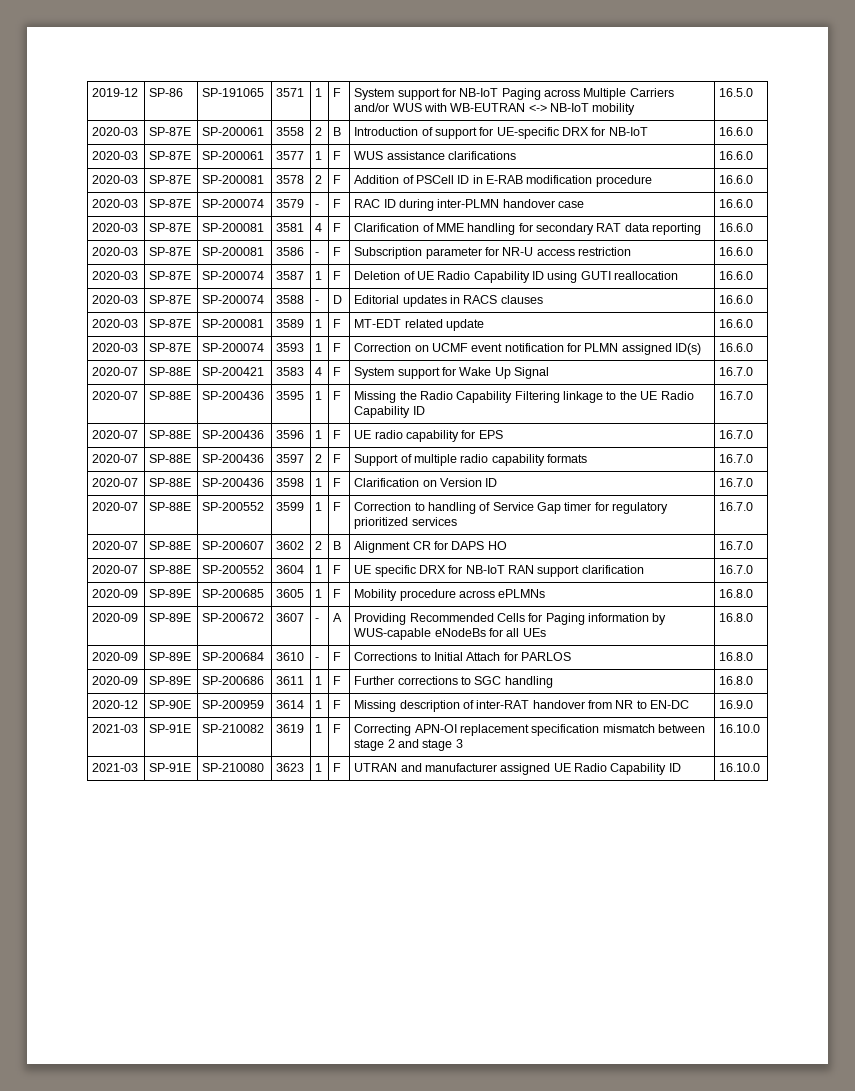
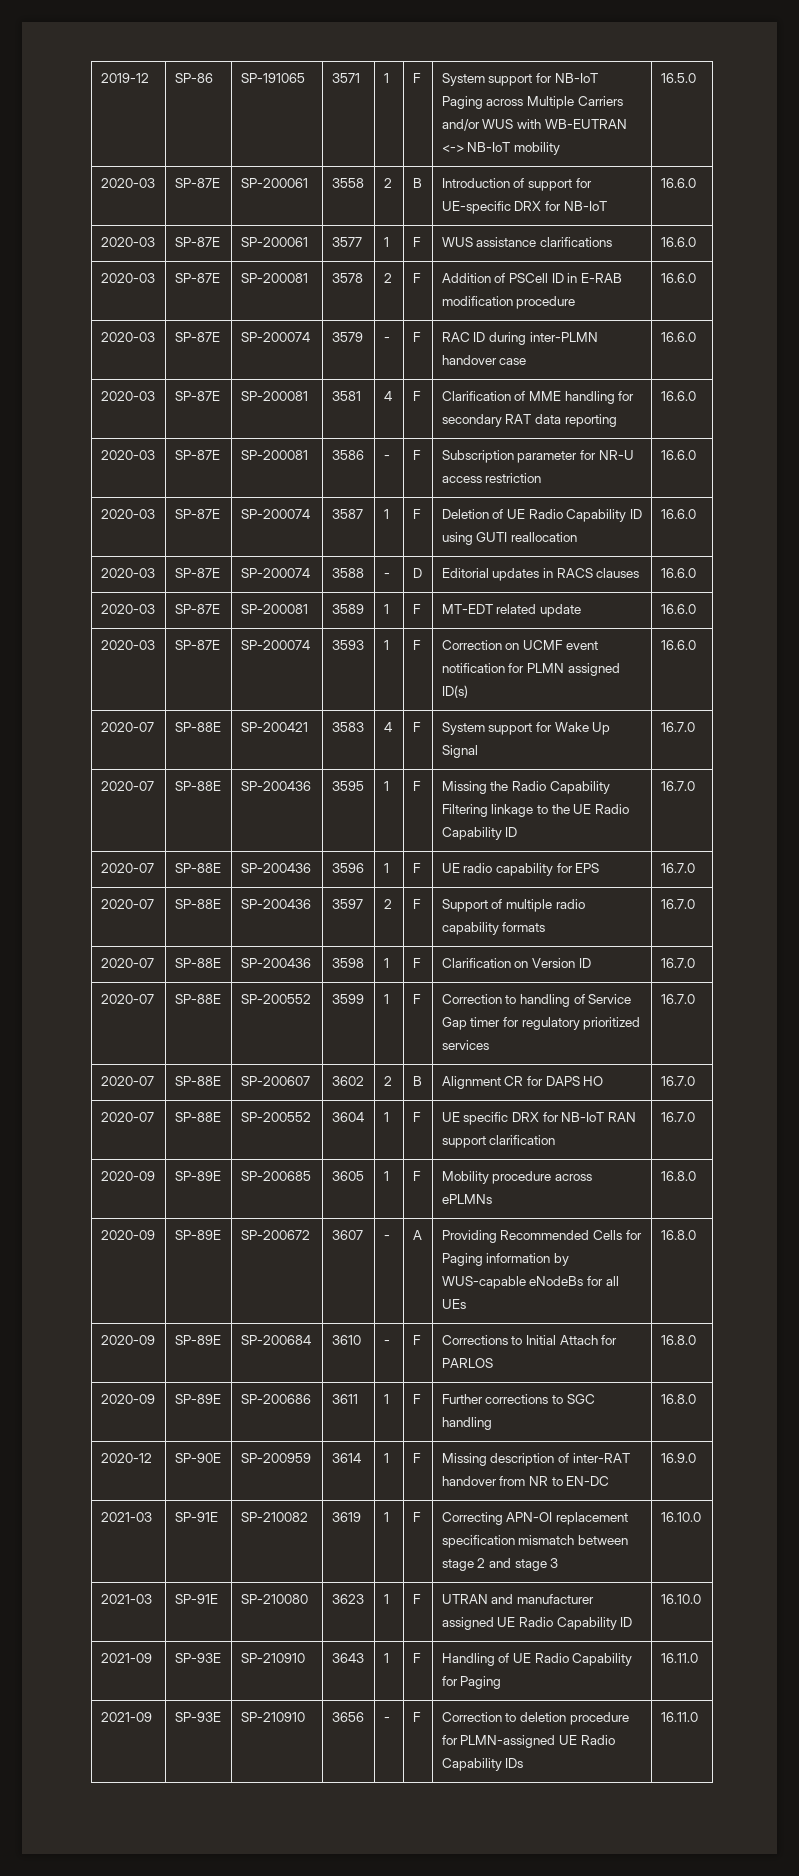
+ 2021-09 | SP-93E | SP-210910 | 3643 | 1 | F | Handling of UE Radio Capability for Paging | 16.11.0
+ 2021-09 | SP-93E | SP-210910 | 3656 | - | F | Correction to deletion procedure for PLMN-assigned UE Radio Capability IDs | 16.11.0

